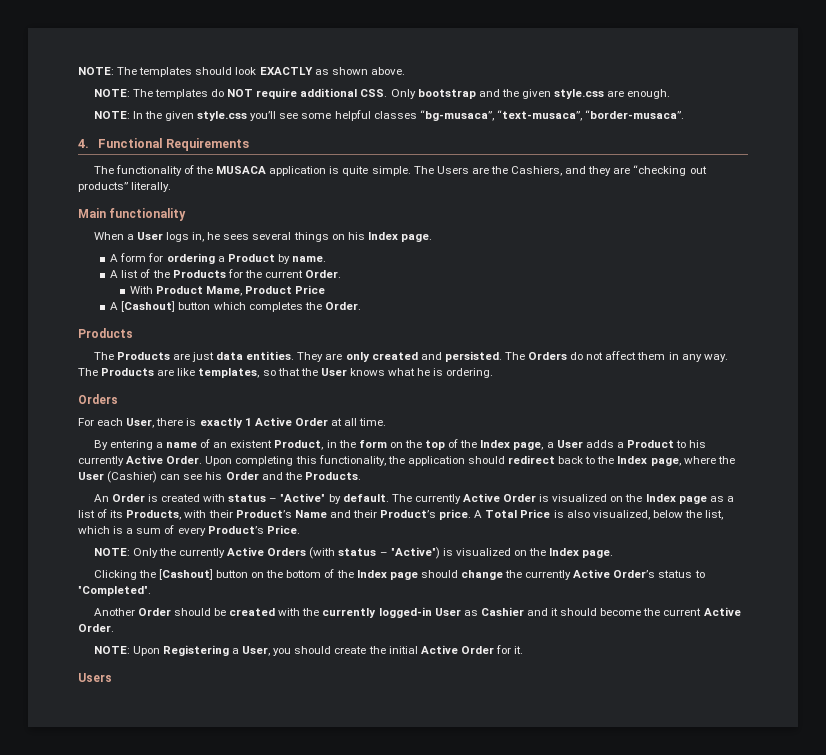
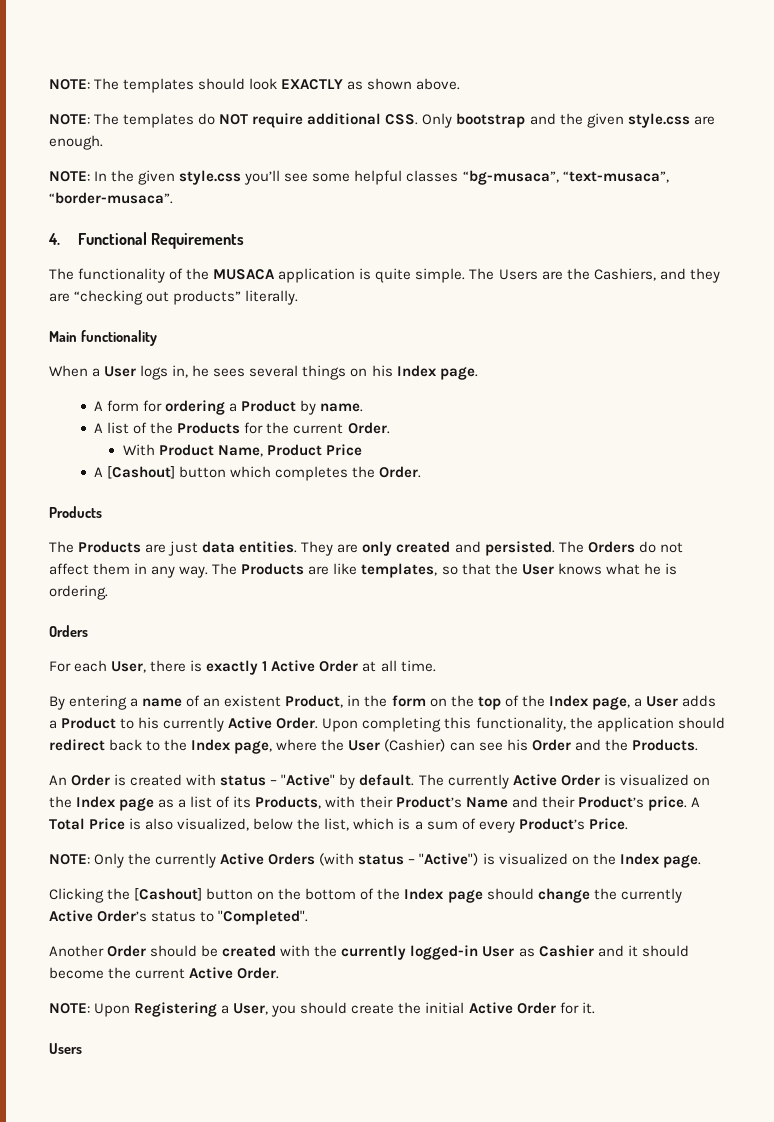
- With Product Mame, Product Price
+ With Product Name, Product Price

